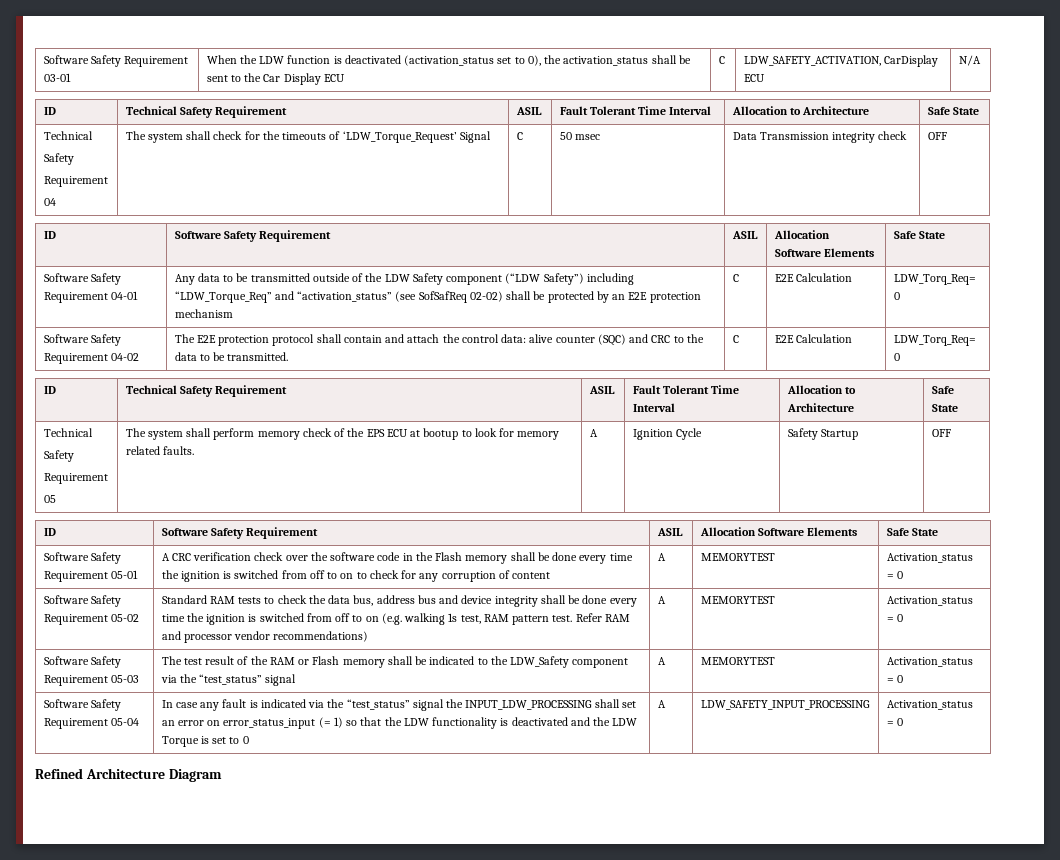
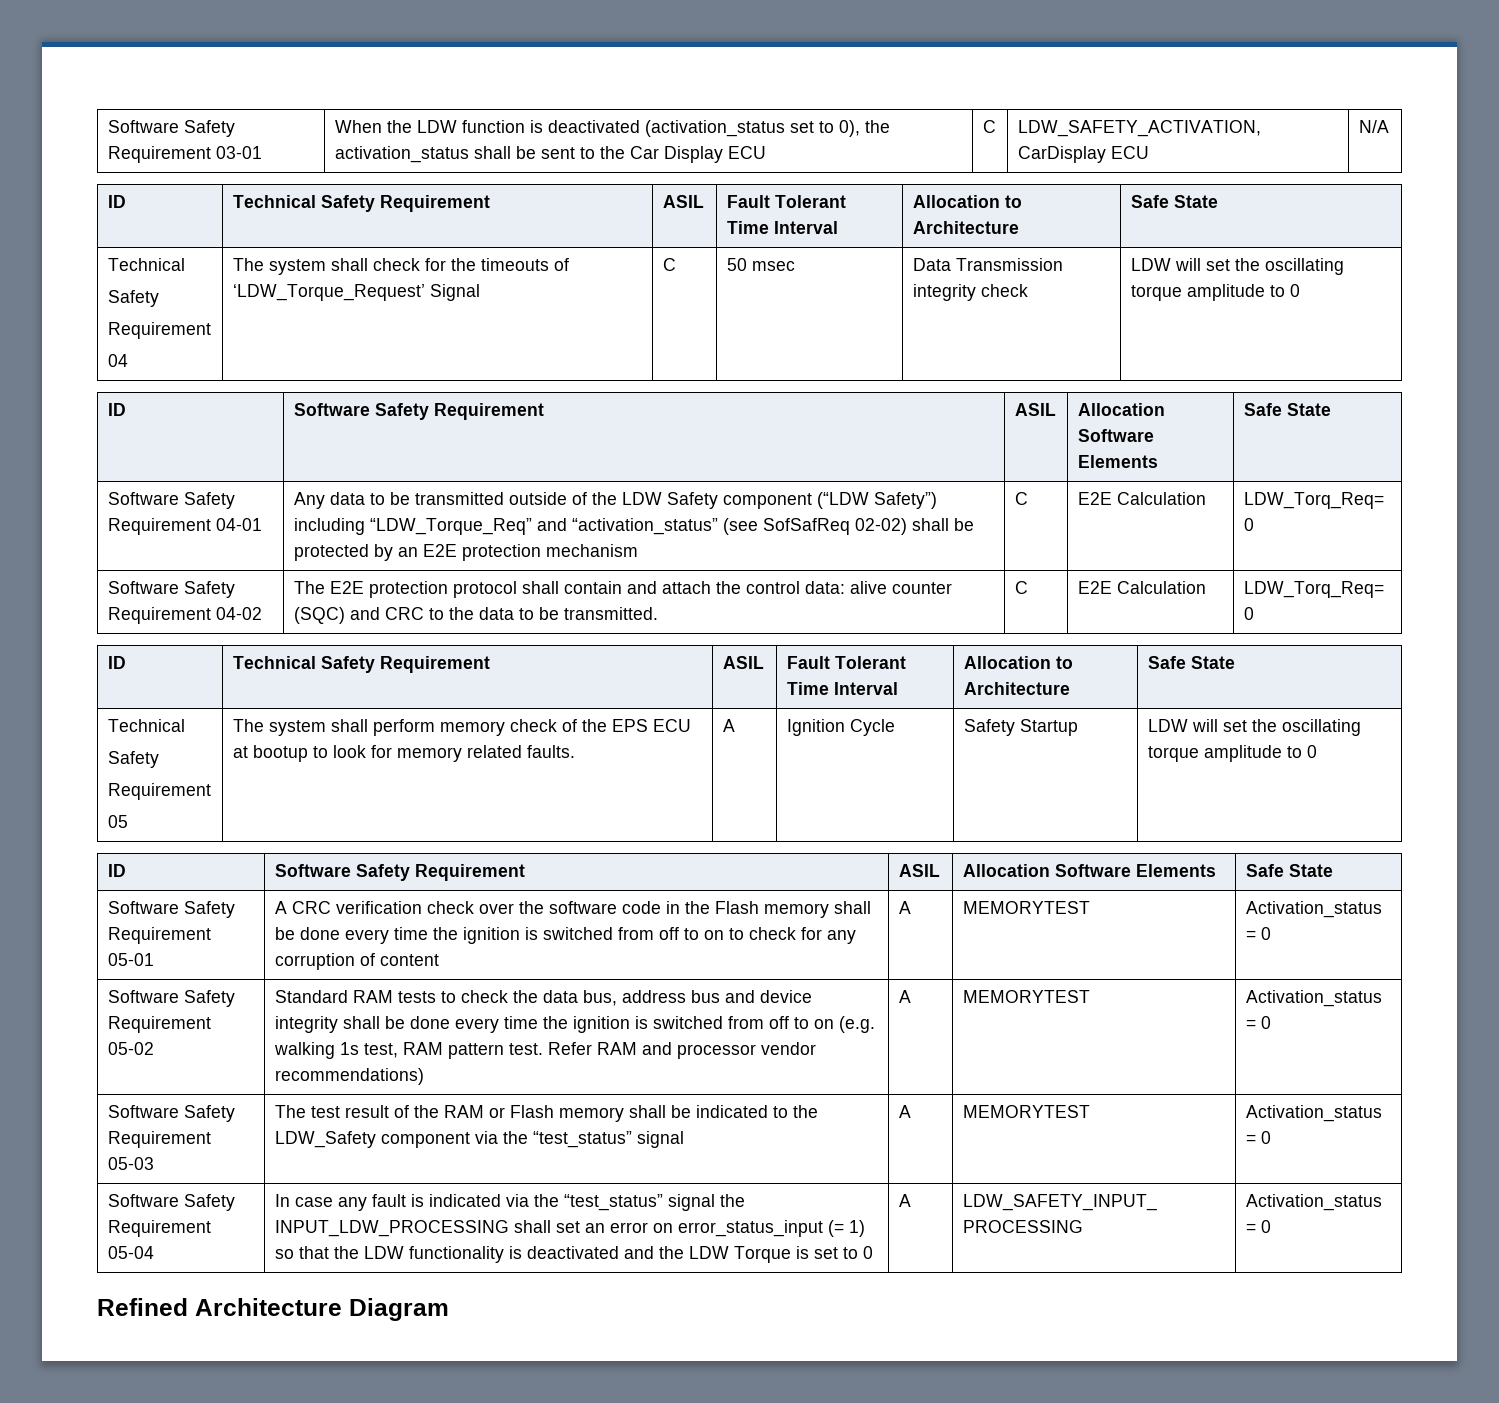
  Software Safety Requirement 03-01 | When the LDW function is deactivated (activation_status set to 0), the activation_status shall be sent to the Car Display ECU | C | LDW_SAFETY_ACTIVATION, CarDisplay ECU | N/A
  ID | Technical Safety Requirement | ASIL | Fault Tolerant Time Interval | Allocation to Architecture | Safe State
  Technical
  Safety
  Requirement
- 04 | The system shall check for the timeouts of ‘LDW_Torque_Request’ Signal | C | 50 msec | Data Transmission integrity check | OFF
+ 04 | The system shall check for the timeouts of ‘LDW_Torque_Request’ Signal | C | 50 msec | Data Transmission integrity check | LDW will set the oscillating torque amplitude to 0
  Software Safety Requirement 04-02 | The E2E protection protocol shall contain and attach the control data: alive counter (SQC) and CRC to the data to be transmitted. | C | E2E Calculation | LDW_Torq_Req= 0
  ID | Technical Safety Requirement | ASIL | Fault Tolerant Time Interval | Allocation to Architecture | Safe State
  Technical
  Safety
  Requirement
- 05 | The system shall perform memory check of the EPS ECU at bootup to look for memory related faults. | A | Ignition Cycle | Safety Startup | OFF
+ 05 | The system shall perform memory check of the EPS ECU at bootup to look for memory related faults. | A | Ignition Cycle | Safety Startup | LDW will set the oscillating torque amplitude to 0

